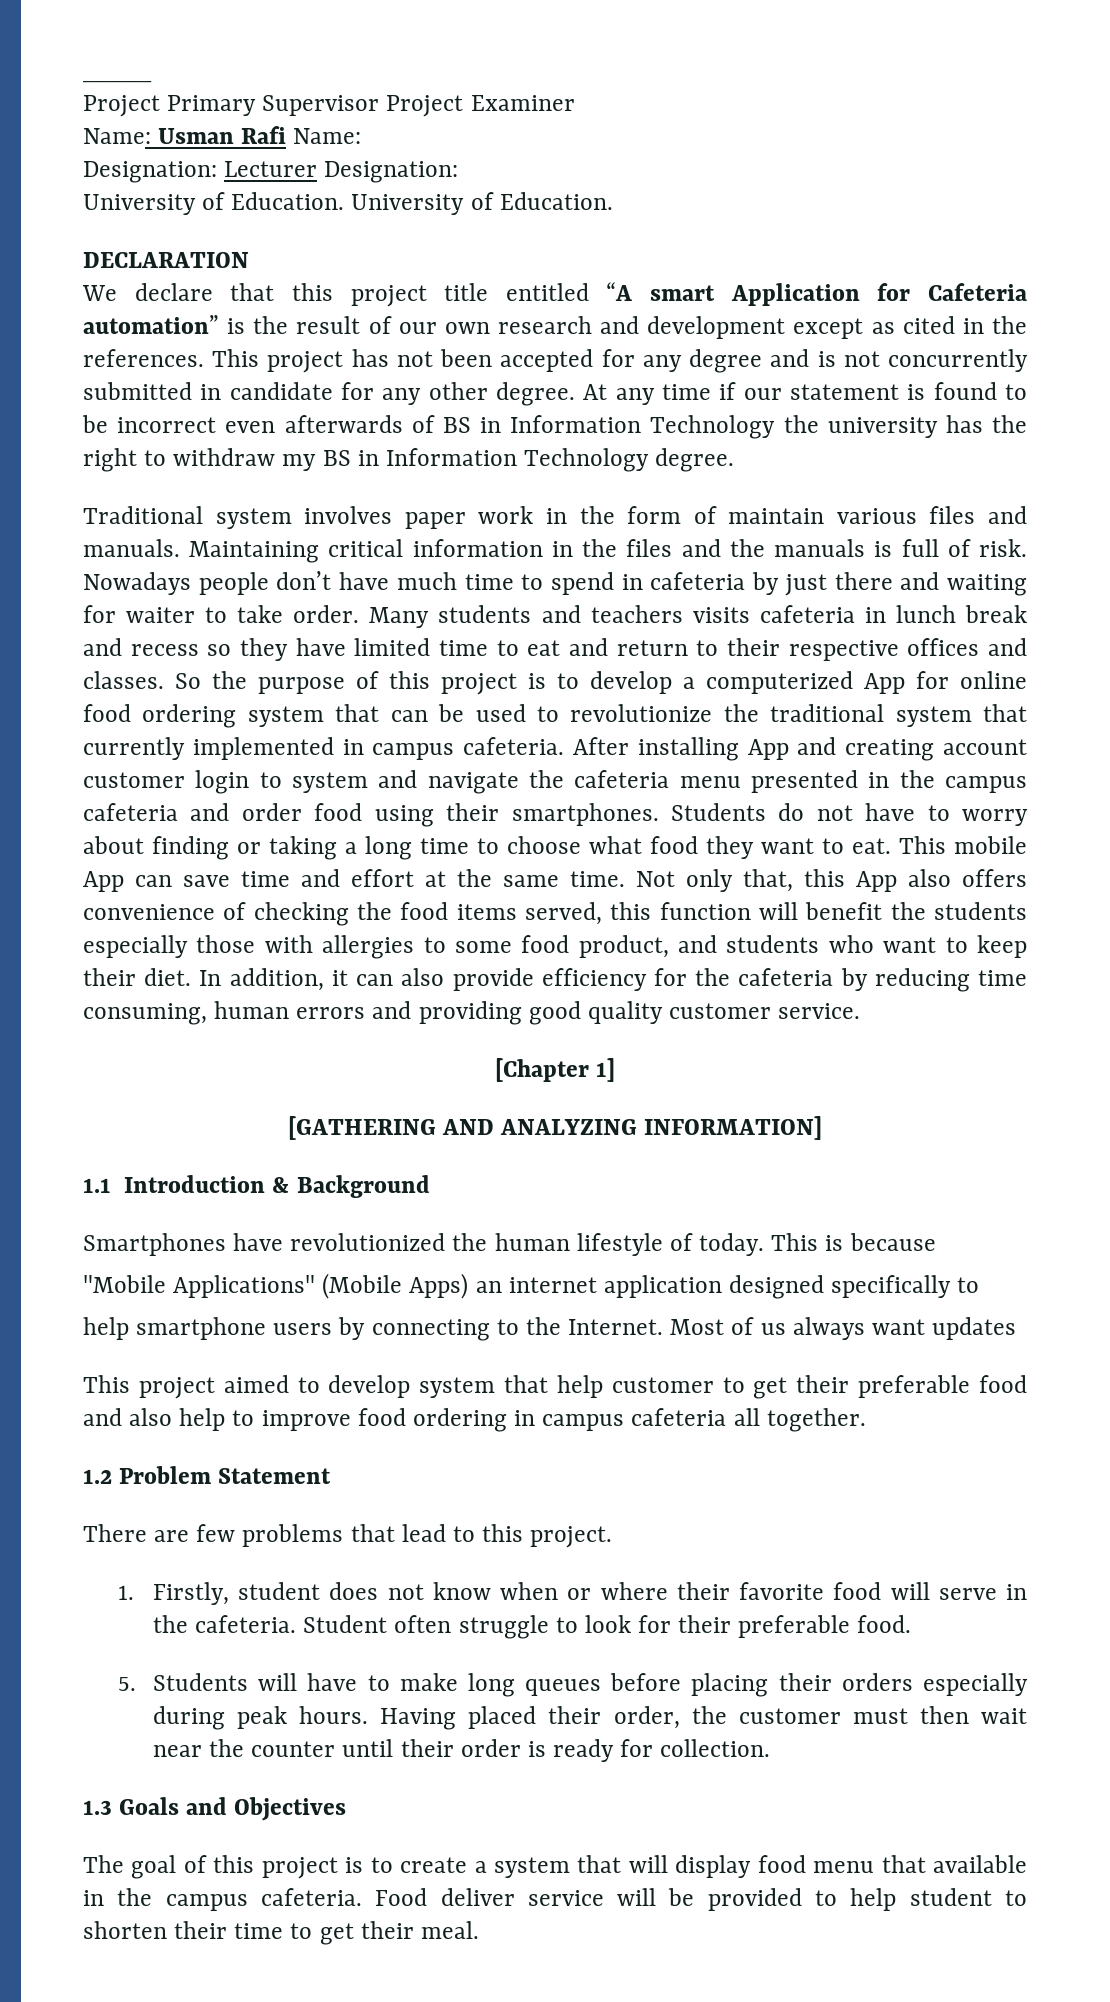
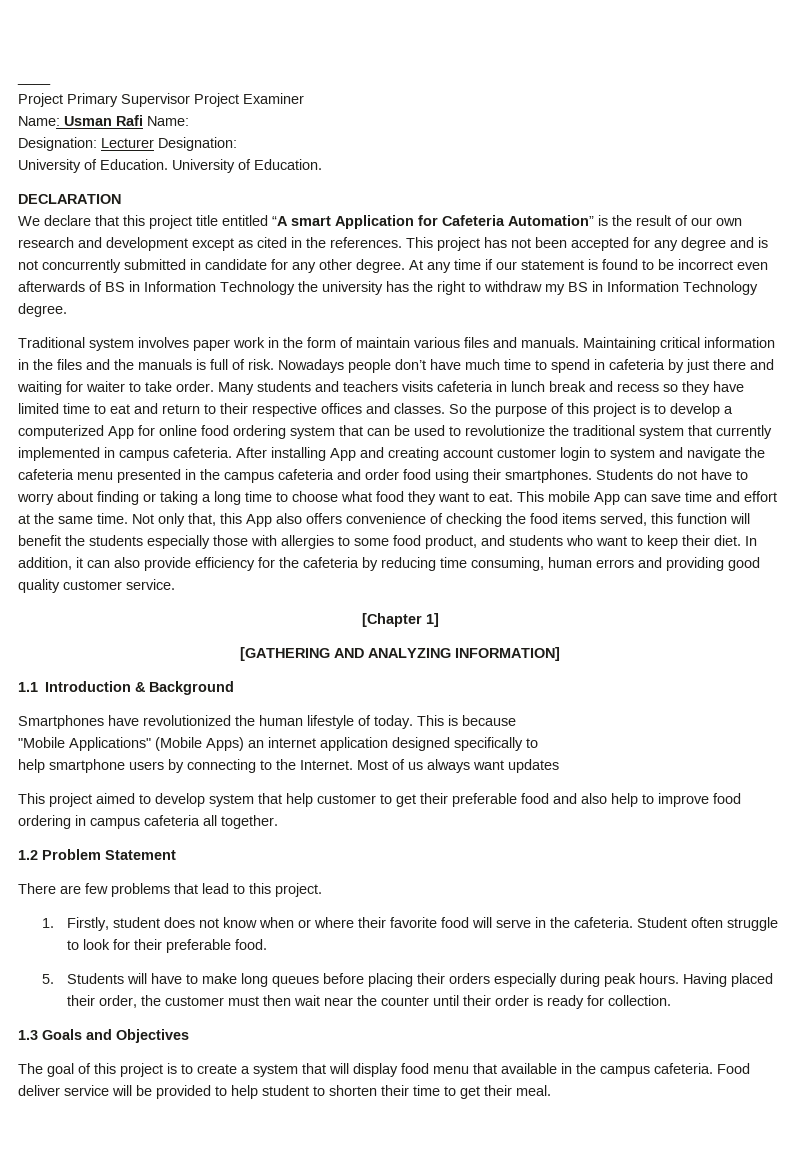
- We declare that this project title entitled “A smart Application for Cafeteria automation” is the result of our own research and development except as cited in the references.
+ We declare that this project title entitled “A smart Application for Cafeteria Automation” is the result of our own research and development except as cited in the references.

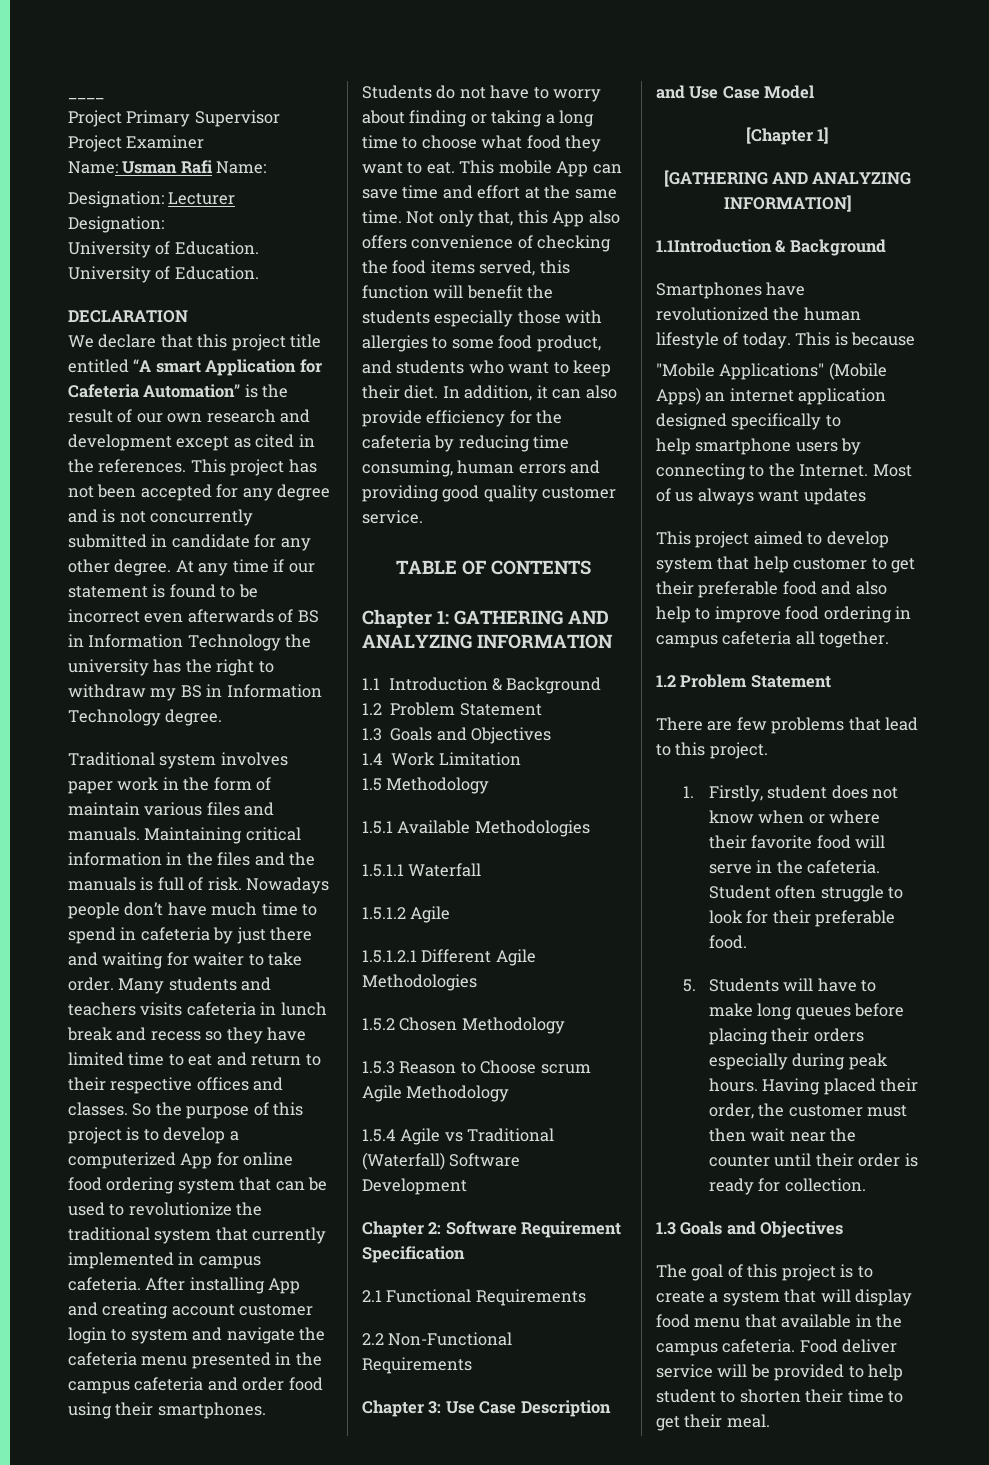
+ TABLE OF CONTENTS
+ Chapter 1: GATHERING AND ANALYZING INFORMATION
+ 1.1 Introduction & Background
+ 1.2 Problem Statement
+ 1.3 Goals and Objectives
+ 1.4 Work Limitation
+ 1.5 Methodology
+ 1.5.1 Available Methodologies
+ 1.5.1.1 Waterfall
+ 1.5.1.2 Agile
+ 1.5.1.2.1 Different Agile Methodologies
+ 1.5.2 Chosen Methodology
+ 1.5.3 Reason to Choose scrum Agile Methodology
+ 1.5.4 Agile vs Traditional (Waterfall) Software Development
+ Chapter 2: Software Requirement Specification
+ 2.1 Functional Requirements
+ 2.2 Non-Functional Requirements
+ Chapter 3: Use Case Description and Use Case Model
- 1.1 Introduction & Background
+ 1.1Introduction & Background

